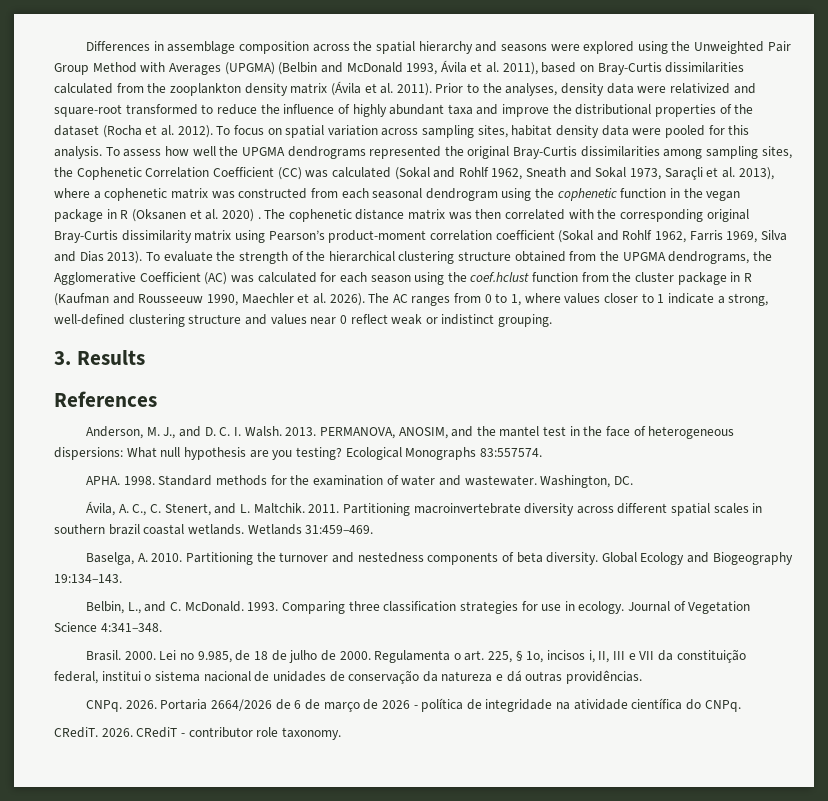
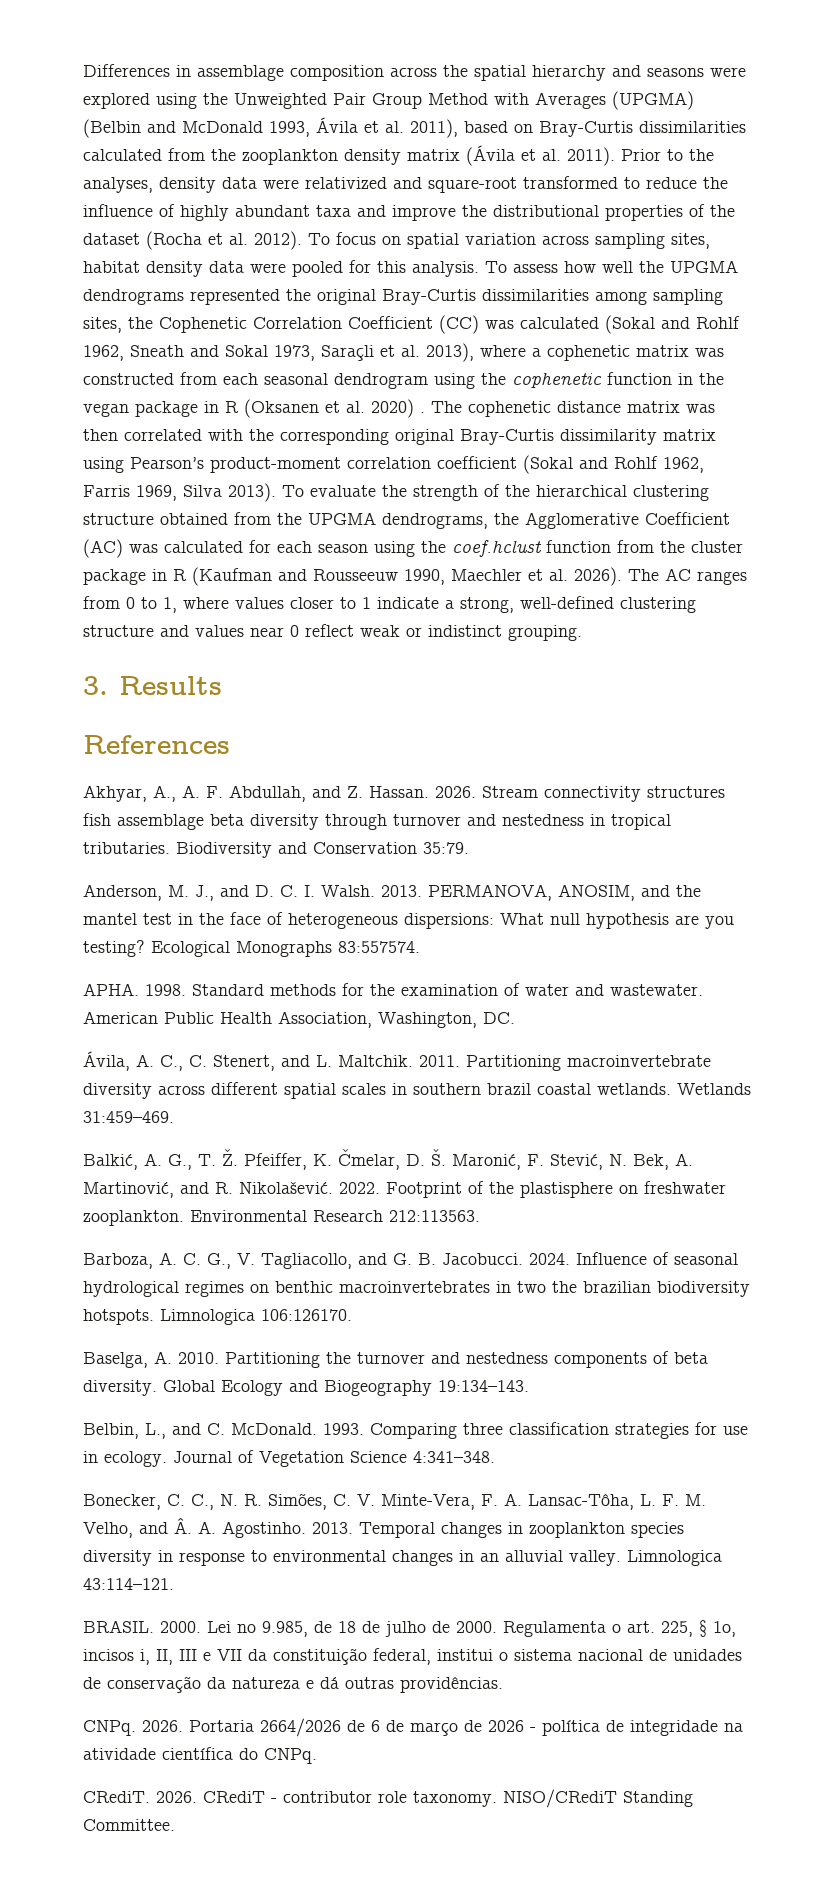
- The cophenetic distance matrix was then correlated with the corresponding original Bray-Curtis dissimilarity matrix using Pearson’s product-moment correlation coefficient (Sokal and Rohlf 1962, Farris 1969, Silva and Dias 2013).
+ The cophenetic distance matrix was then correlated with the corresponding original Bray-Curtis dissimilarity matrix using Pearson’s product-moment correlation coefficient (Sokal and Rohlf 1962, Farris 1969, Silva 2013).
+ Akhyar, A., A. F. Abdullah, and Z. Hassan. 2026. Stream connectivity structures fish assemblage beta diversity through turnover and nestedness in tropical tributaries. Biodiversity and Conservation 35:79.
- Washington, DC.
+ American Public Health Association, Washington, DC.
+ Balkić, A. G., T. Ž. Pfeiffer, K. Čmelar, D. Š. Maronić, F. Stević, N. Bek, A. Martinović, and R. Nikolašević. 2022. Footprint of the plastisphere on freshwater zooplankton. Environmental Research 212:113563.
+ Barboza, A. C. G., V. Tagliacollo, and G. B. Jacobucci. 2024. Influence of seasonal hydrological regimes on benthic macroinvertebrates in two the brazilian biodiversity hotspots. Limnologica 106:126170.
- Brasil.
+ Bonecker, C. C., N. R. Simões, C. V. Minte-Vera, F. A. Lansac-Tôha, L. F. M. Velho, and Â. A. Agostinho. 2013. Temporal changes in zooplankton species diversity in response to environmental changes in an alluvial valley. Limnologica 43:114–121.
+ BRASIL.
+ NISO/CRediT Standing Committee.

